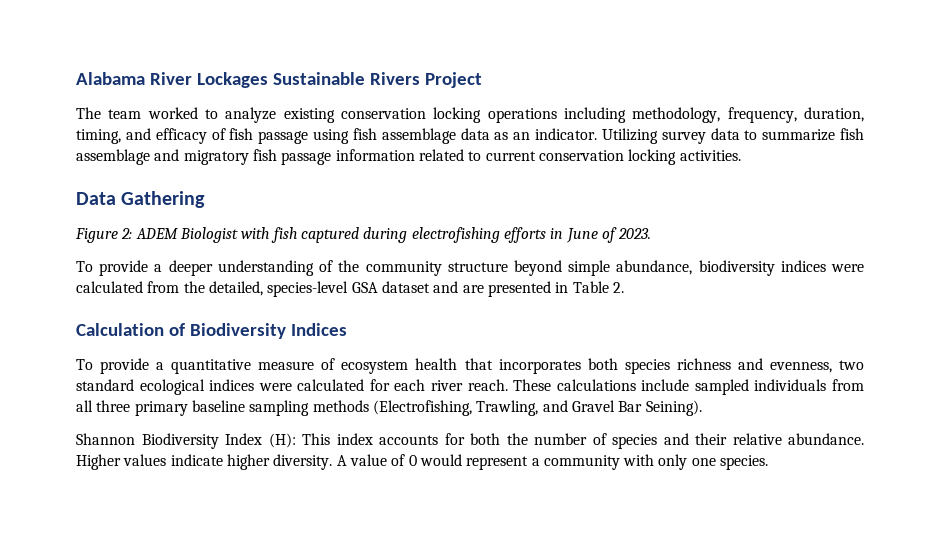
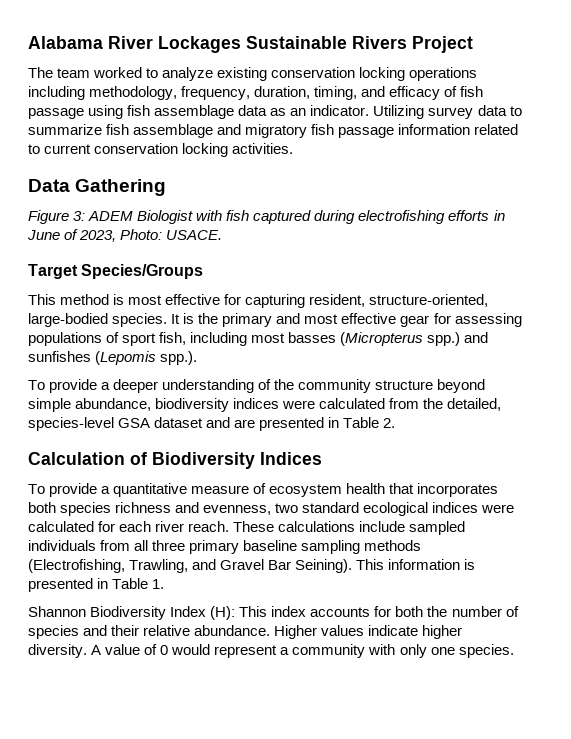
- Figure 2: ADEM Biologist with fish captured during electrofishing efforts in June of 2023.
+ Figure 3: ADEM Biologist with fish captured during electrofishing efforts in June of 2023, Photo: USACE.
+ Target Species/Groups
+ This method is most effective for capturing resident, structure-oriented, large-bodied species. It is the primary and most effective gear for assessing populations of sport fish, including most basses (Micropterus spp.) and sunfishes (Lepomis spp.).
+ This information is presented in Table 1.

